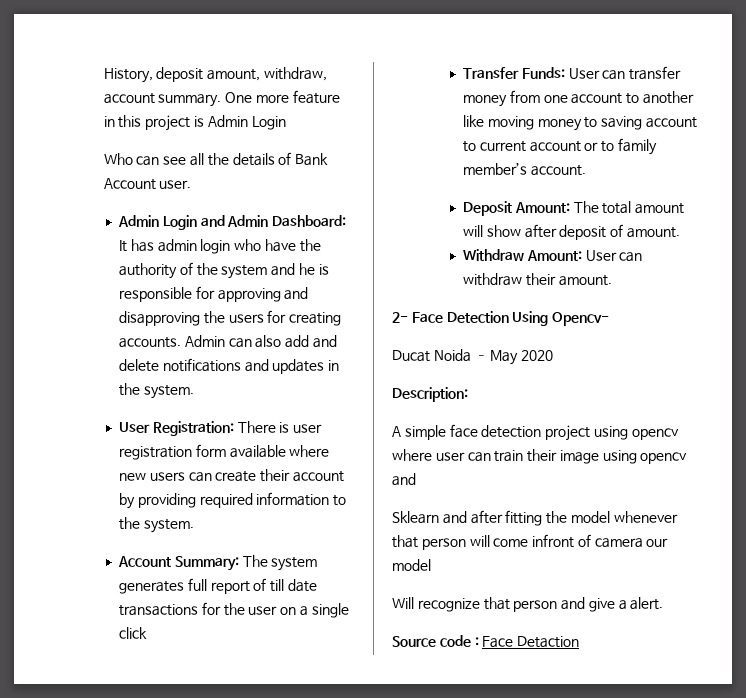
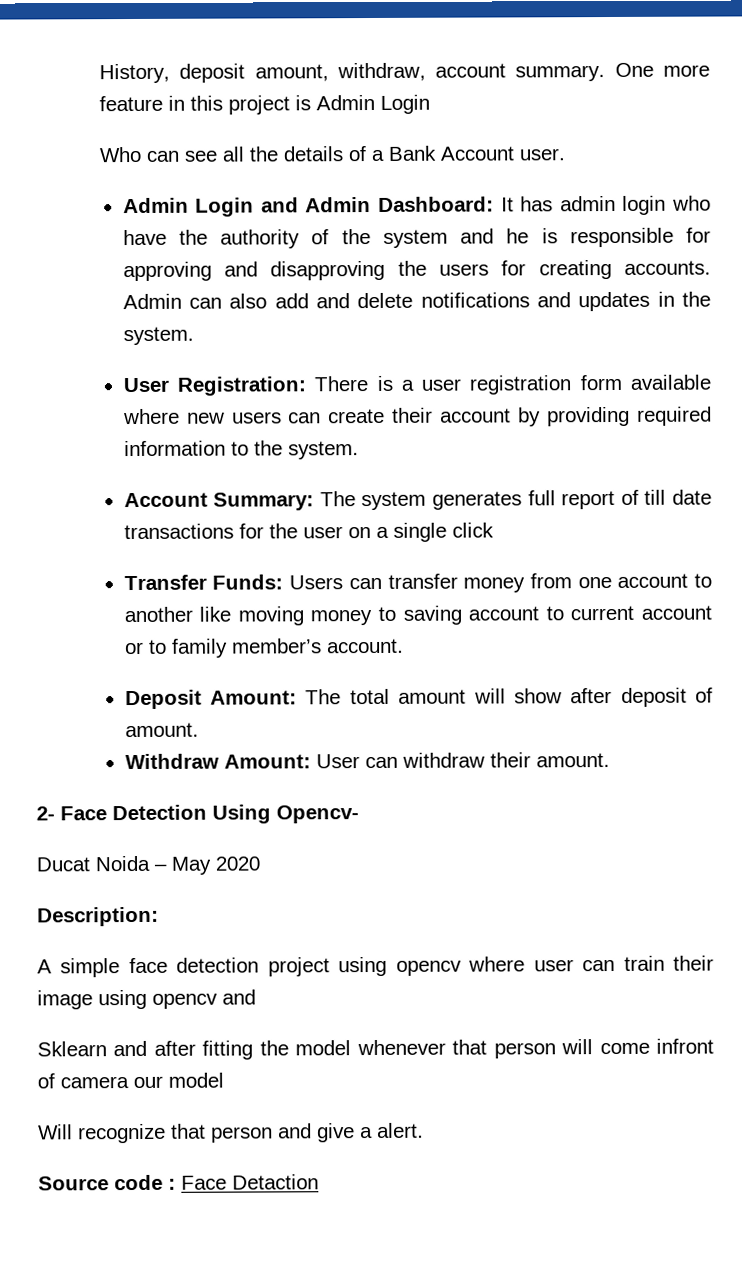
- Who can see all the details of Bank Account user.
+ Who can see all the details of a Bank Account user.
- User Registration: There is user registration form available where new users can create their account by providing required information to the system.
+ User Registration: There is a user registration form available where new users can create their account by providing required information to the system.
- Transfer Funds: User can transfer money from one account to another like moving money to saving account to current account or to family member’s account.
+ Transfer Funds: Users can transfer money from one account to another like moving money to saving account to current account or to family member’s account.

